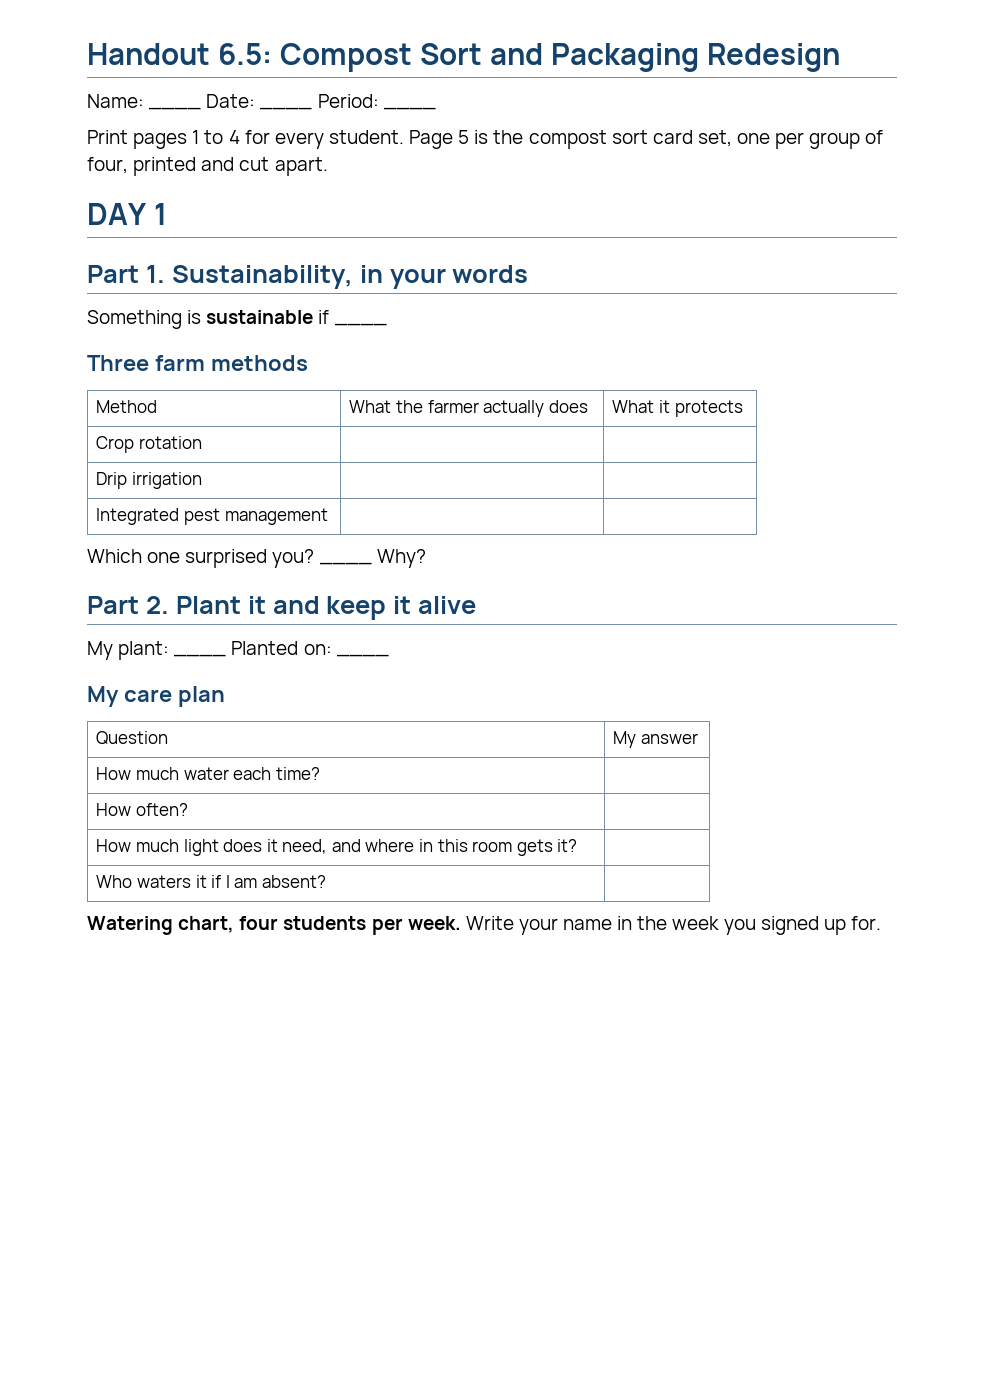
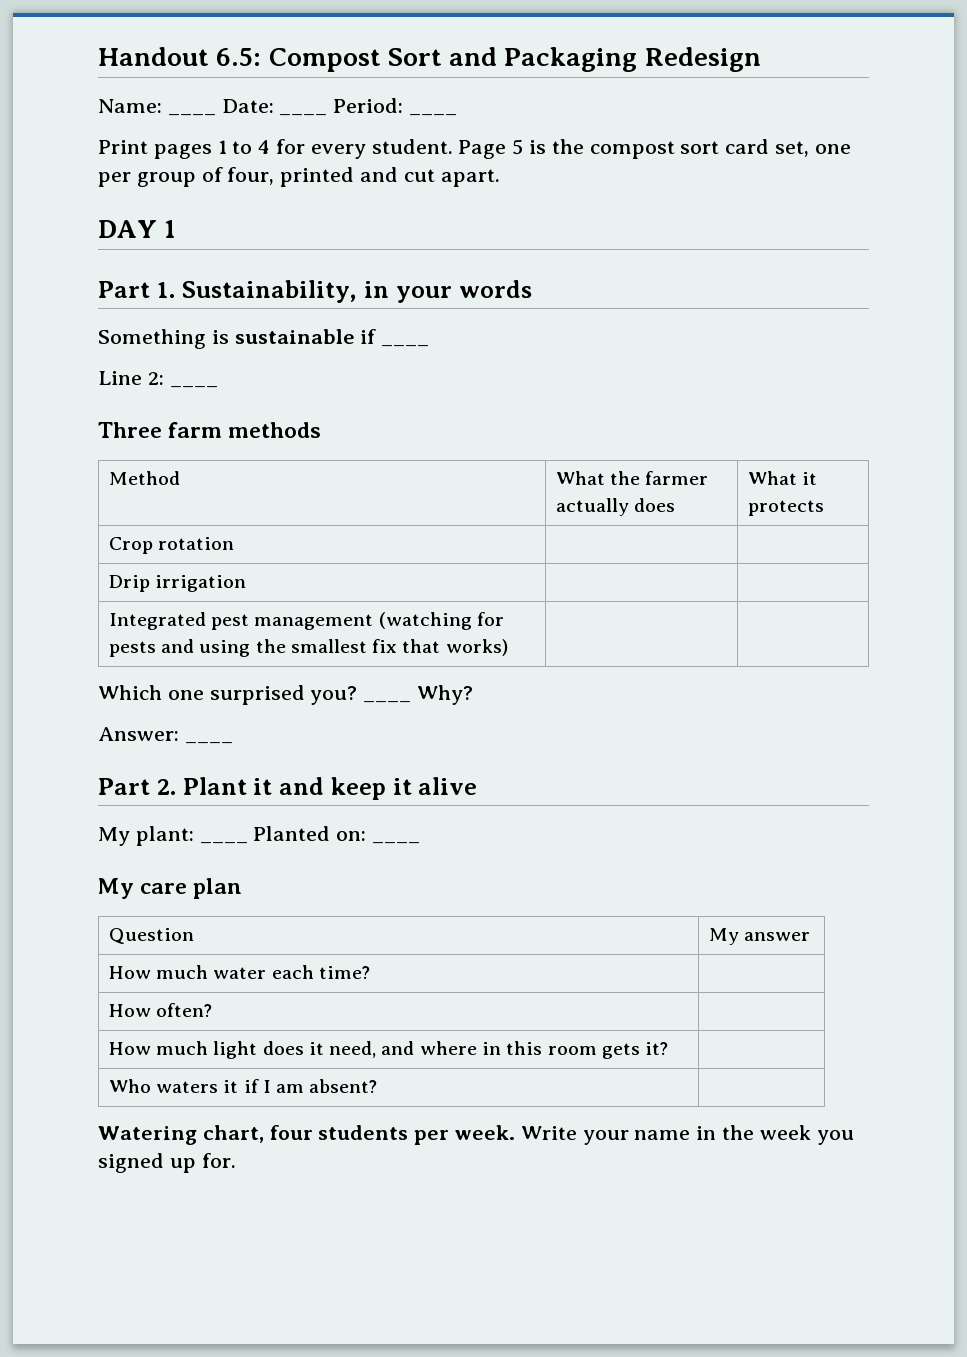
+ Line 2: ____
- Integrated pest management | |
+ Integrated pest management (watching for pests and using the smallest fix that works) | |
+ Answer: ____

